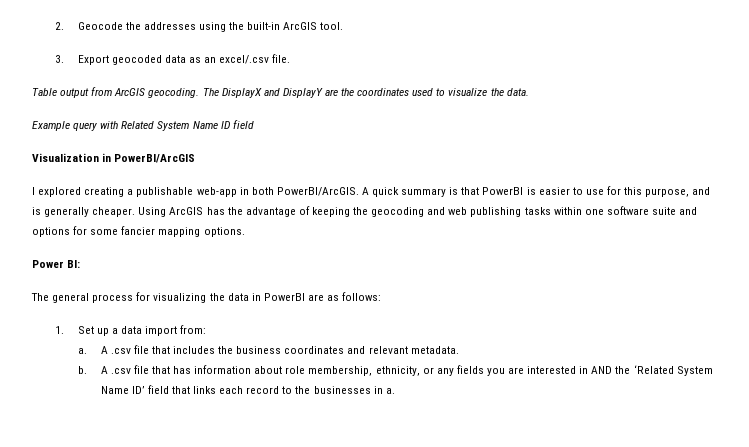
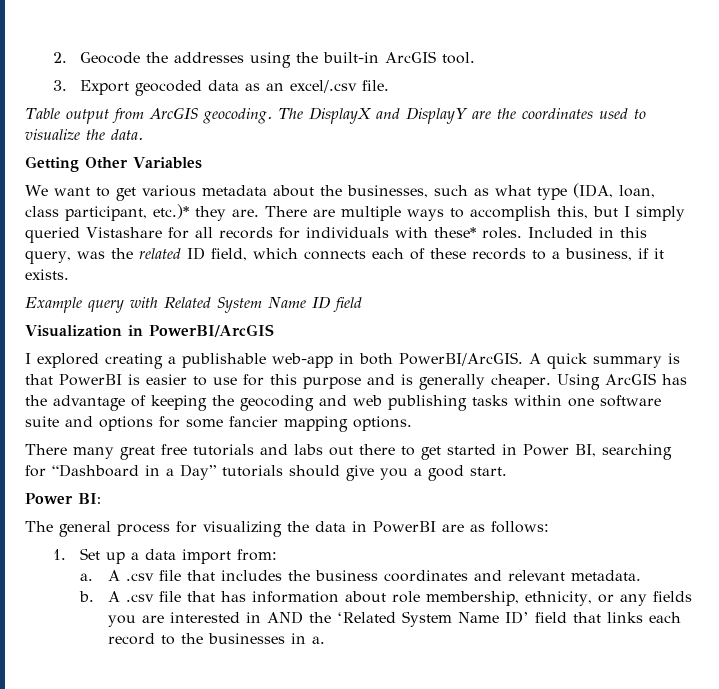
+ Getting Other Variables
+ We want to get various metadata about the businesses, such as what type (IDA, loan, class participant, etc.)* they are. There are multiple ways to accomplish this, but I simply queried Vistashare for all records for individuals with these* roles. Included in this query, was the related ID field, which connects each of these records to a business, if it exists.
- A quick summary is that PowerBI is easier to use for this purpose, and is generally cheaper.
+ A quick summary is that PowerBI is easier to use for this purpose and is generally cheaper.
+ There many great free tutorials and labs out there to get started in Power BI, searching for “Dashboard in a Day” tutorials should give you a good start.

